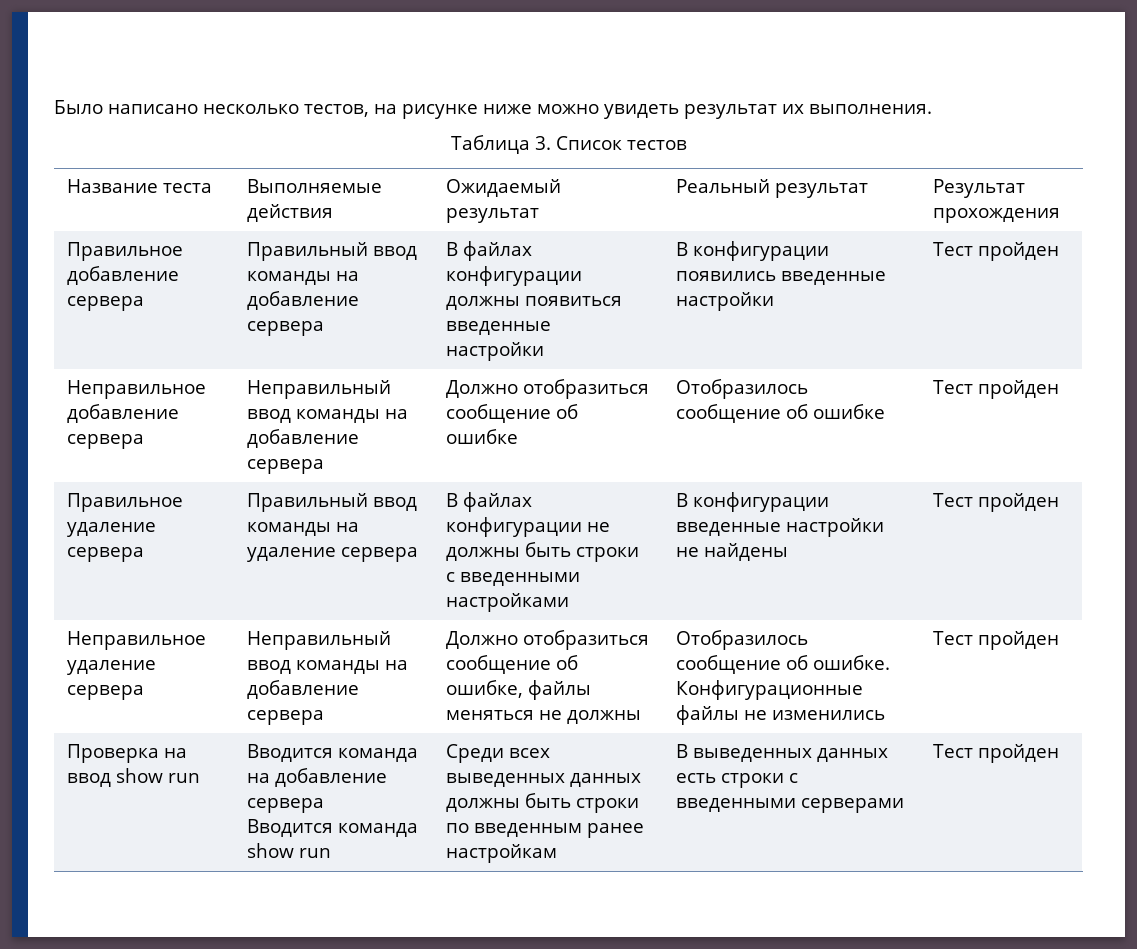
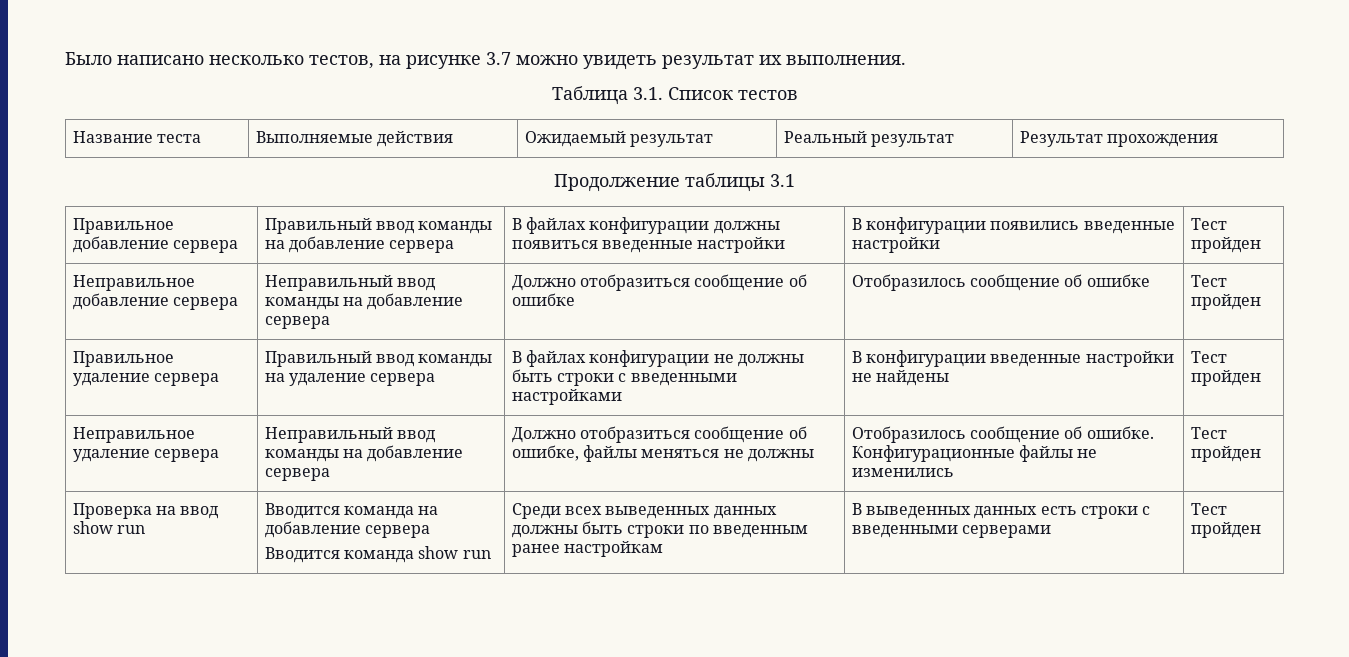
- Было написано несколько тестов, на рисунке ниже можно увидеть результат их выполнения.
+ Было написано несколько тестов, на рисунке 3.7 можно увидеть результат их выполнения.
- Таблица 3. Список тестов
+ Таблица 3.1. Список тестов
+ Продолжение таблицы 3.1

